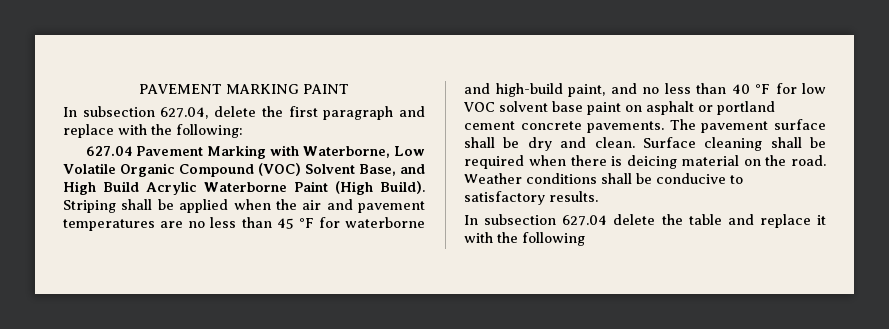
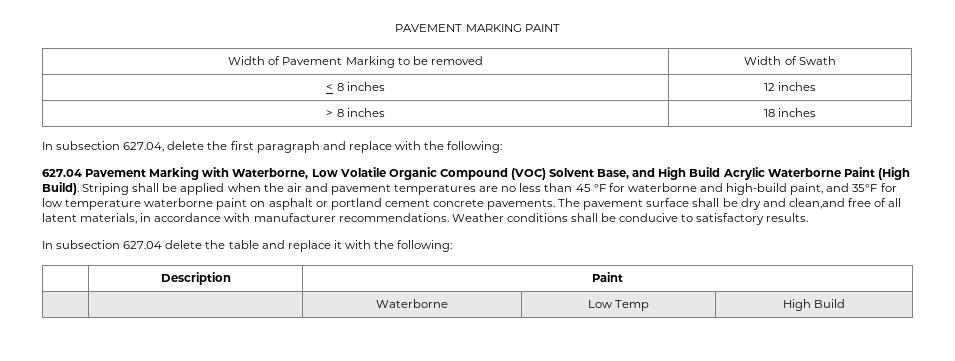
+ Width of Pavement Marking to be removed | Width of Swath
+ < 8 inches | 12 inches
+ > 8 inches | 18 inches
- Striping shall be applied when the air and pavement temperatures are no less than 45 °F for waterborne and high-build paint, and no less than 40 °F for low VOC solvent base paint on asphalt or portland cement concrete pavements.
+ Striping shall be applied when the air and pavement temperatures are no less than 45 °F for waterborne and high-build paint, and 35°F for low temperature waterborne paint on asphalt or portland cement concrete pavements.
- The pavement surface shall be dry and clean. Surface cleaning shall be required when there is deicing material on the road.
+ The pavement surface shall be dry and clean,and free of all latent materials, in accordance with manufacturer recommendations.
- In subsection 627.04 delete the table and replace it with the following
+ In subsection 627.04 delete the table and replace it with the following:
+ | Description | Paint
+ | | Waterborne | Low Temp | High Build

